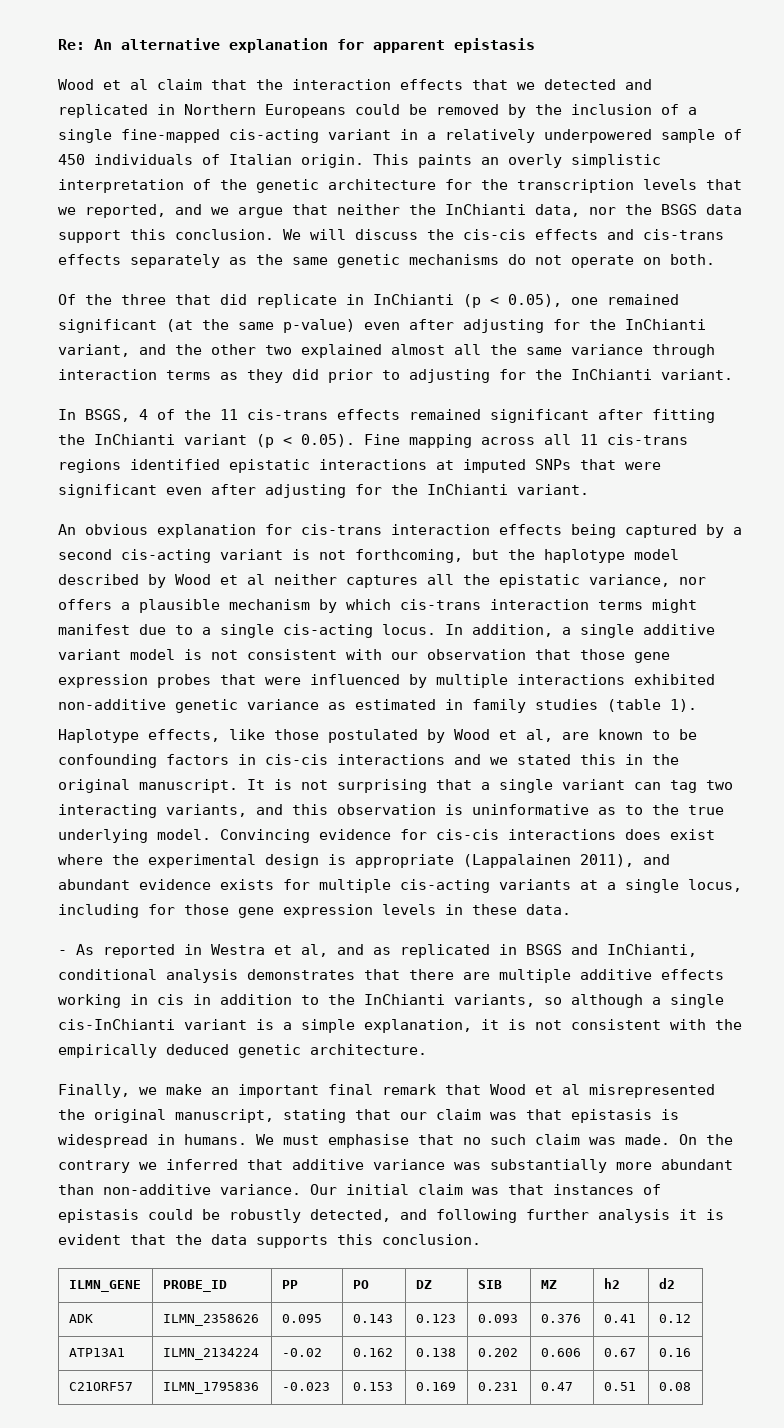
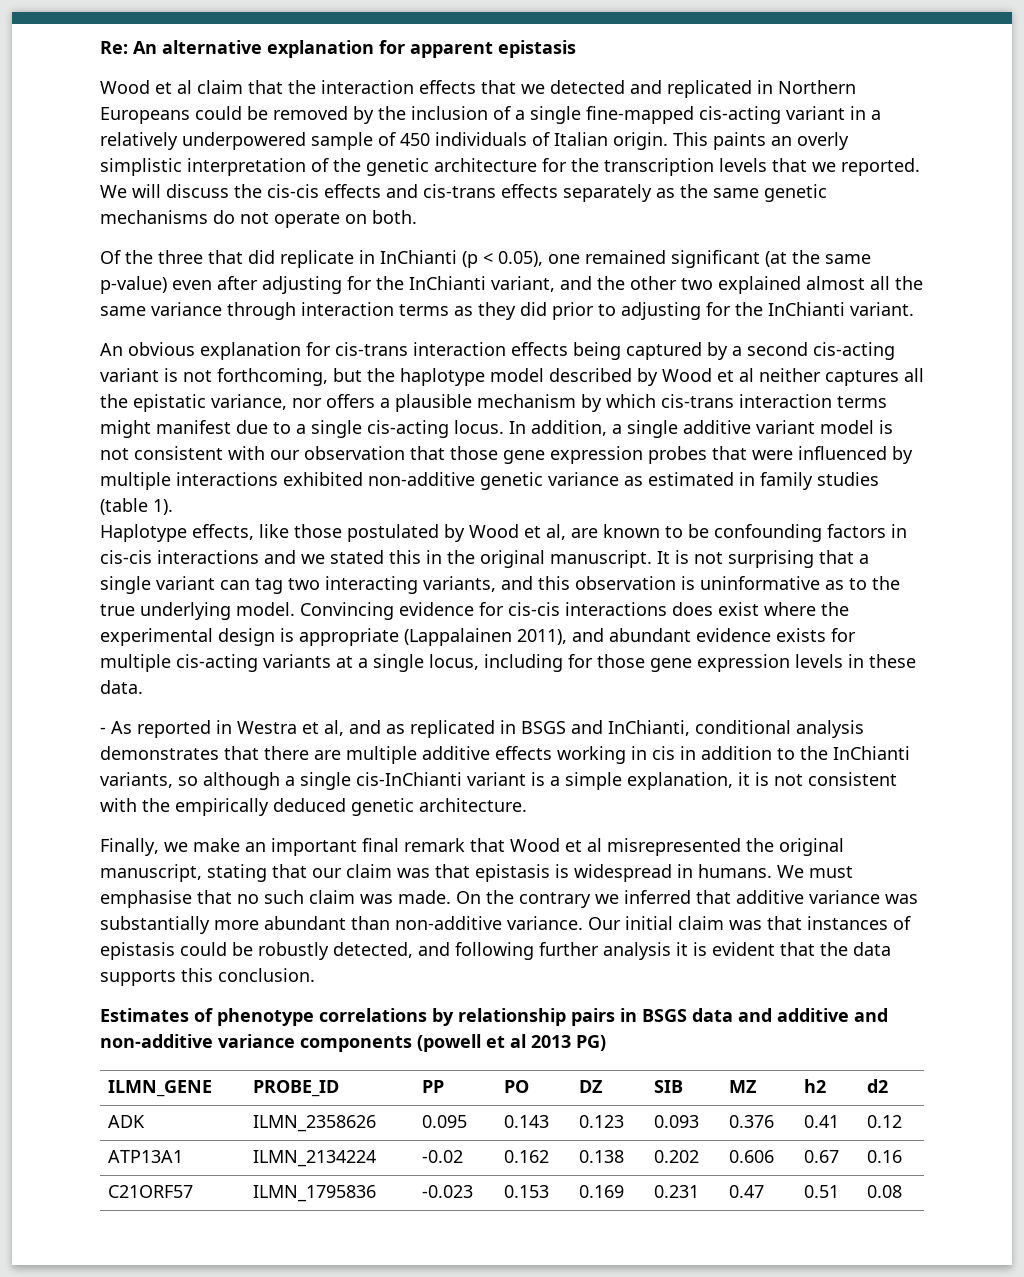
- This paints an overly simplistic interpretation of the genetic architecture for the transcription levels that we reported, and we argue that neither the InChianti data, nor the BSGS data support this conclusion.
+ This paints an overly simplistic interpretation of the genetic architecture for the transcription levels that we reported.
- In BSGS, 4 of the 11 cis-trans effects remained significant after fitting the InChianti variant (p < 0.05). Fine mapping across all 11 cis-trans regions identified epistatic interactions at imputed SNPs that were significant even after adjusting for the InChianti variant.
+ Estimates of phenotype correlations by relationship pairs in BSGS data and additive and non-additive variance components (powell et al 2013 PG)

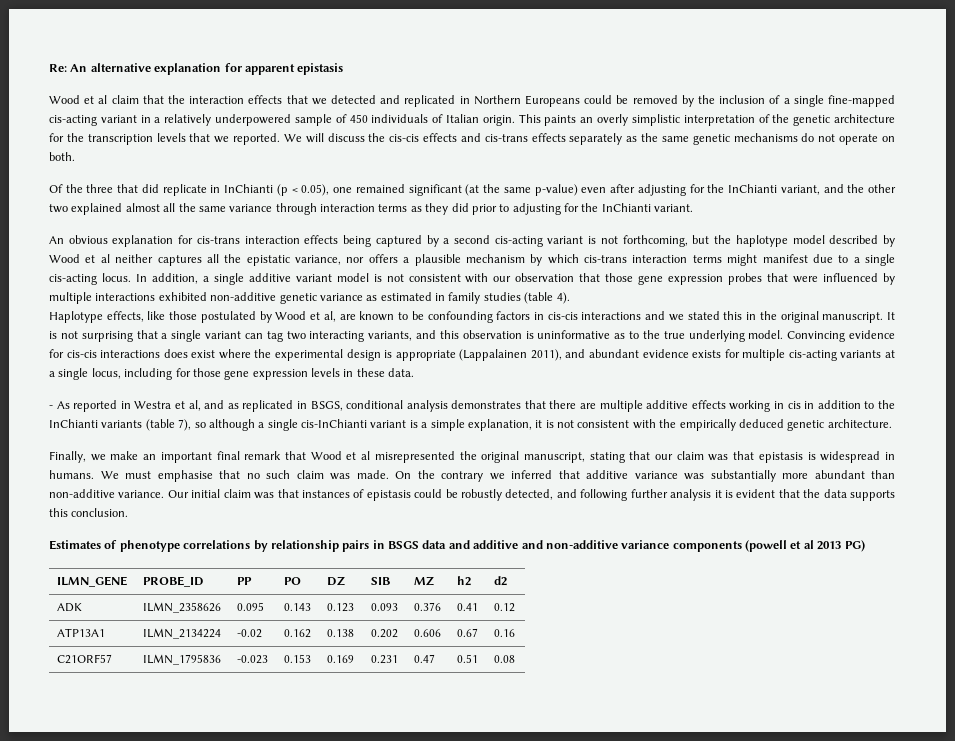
- In addition, a single additive variant model is not consistent with our observation that those gene expression probes that were influenced by multiple interactions exhibited non-additive genetic variance as estimated in family studies (table 1).
+ In addition, a single additive variant model is not consistent with our observation that those gene expression probes that were influenced by multiple interactions exhibited non-additive genetic variance as estimated in family studies (table 4).
- - As reported in Westra et al, and as replicated in BSGS and InChianti, conditional analysis demonstrates that there are multiple additive effects working in cis in addition to the InChianti variants, so although a single cis-InChianti variant is a simple explanation, it is not consistent with the empirically deduced genetic architecture.
+ - As reported in Westra et al, and as replicated in BSGS, conditional analysis demonstrates that there are multiple additive effects working in cis in addition to the InChianti variants (table 7), so although a single cis-InChianti variant is a simple explanation, it is not consistent with the empirically deduced genetic architecture.

